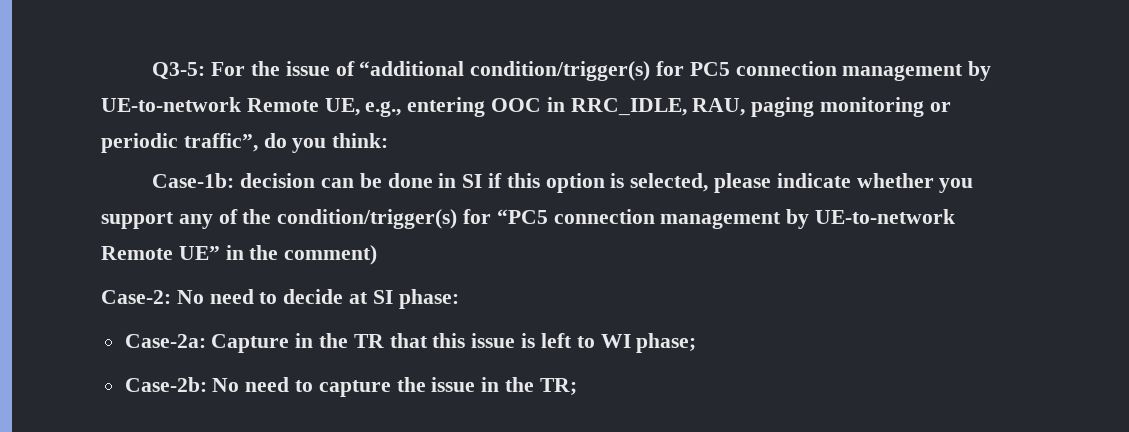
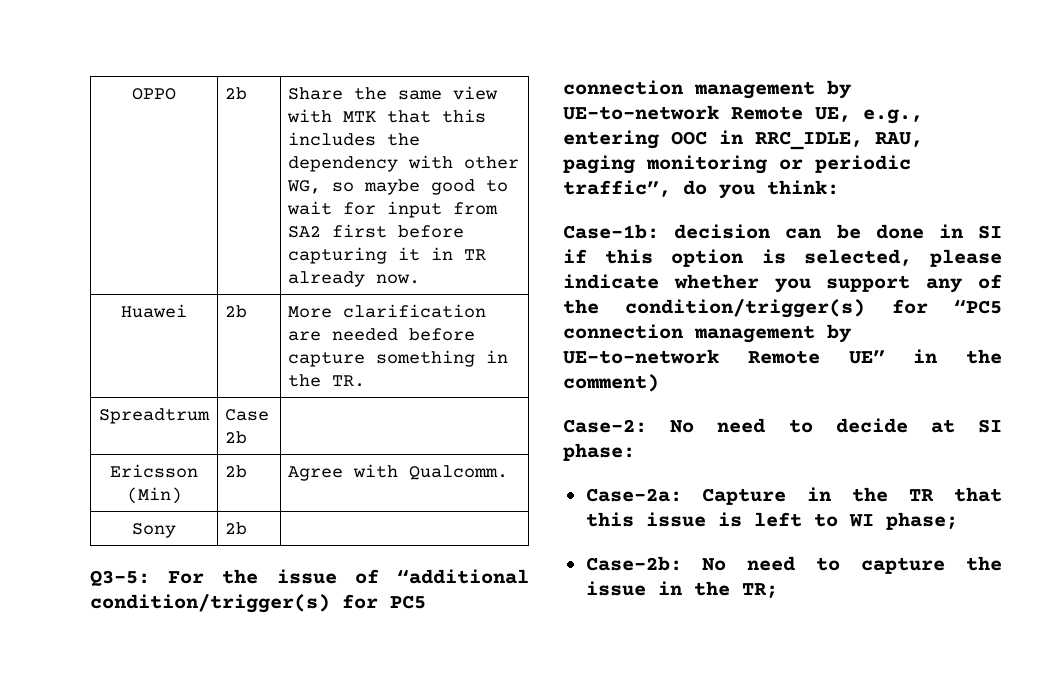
+ OPPO | 2b | Share the same view with MTK that this includes the dependency with other WG, so maybe good to wait for input from SA2 first before capturing it in TR already now.
+ Huawei | 2b | More clarification are needed before capture something in the TR.
+ Spreadtrum | Case 2b |
+ Ericsson (Min) | 2b | Agree with Qualcomm.
+ Sony | 2b |

